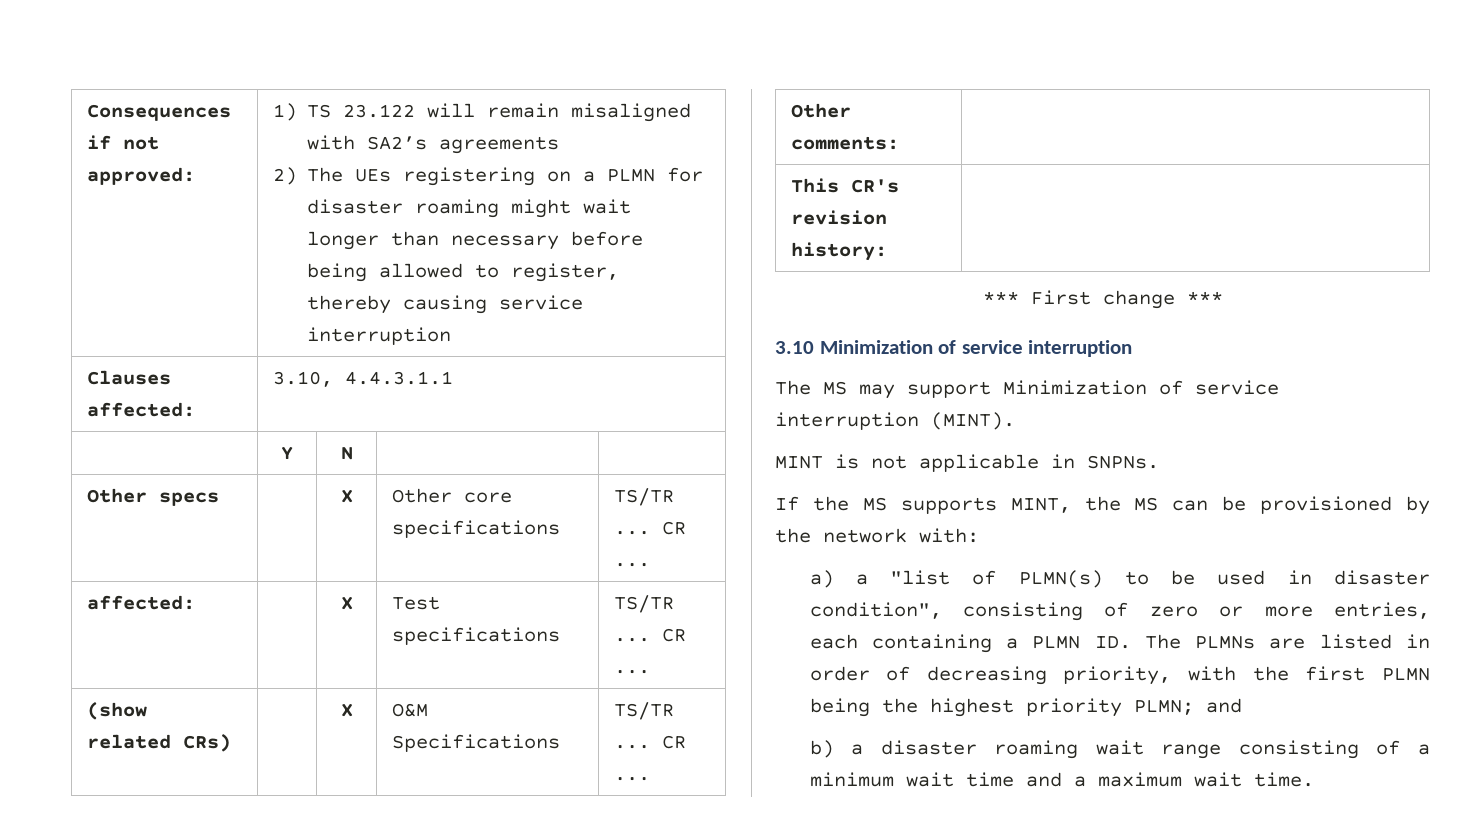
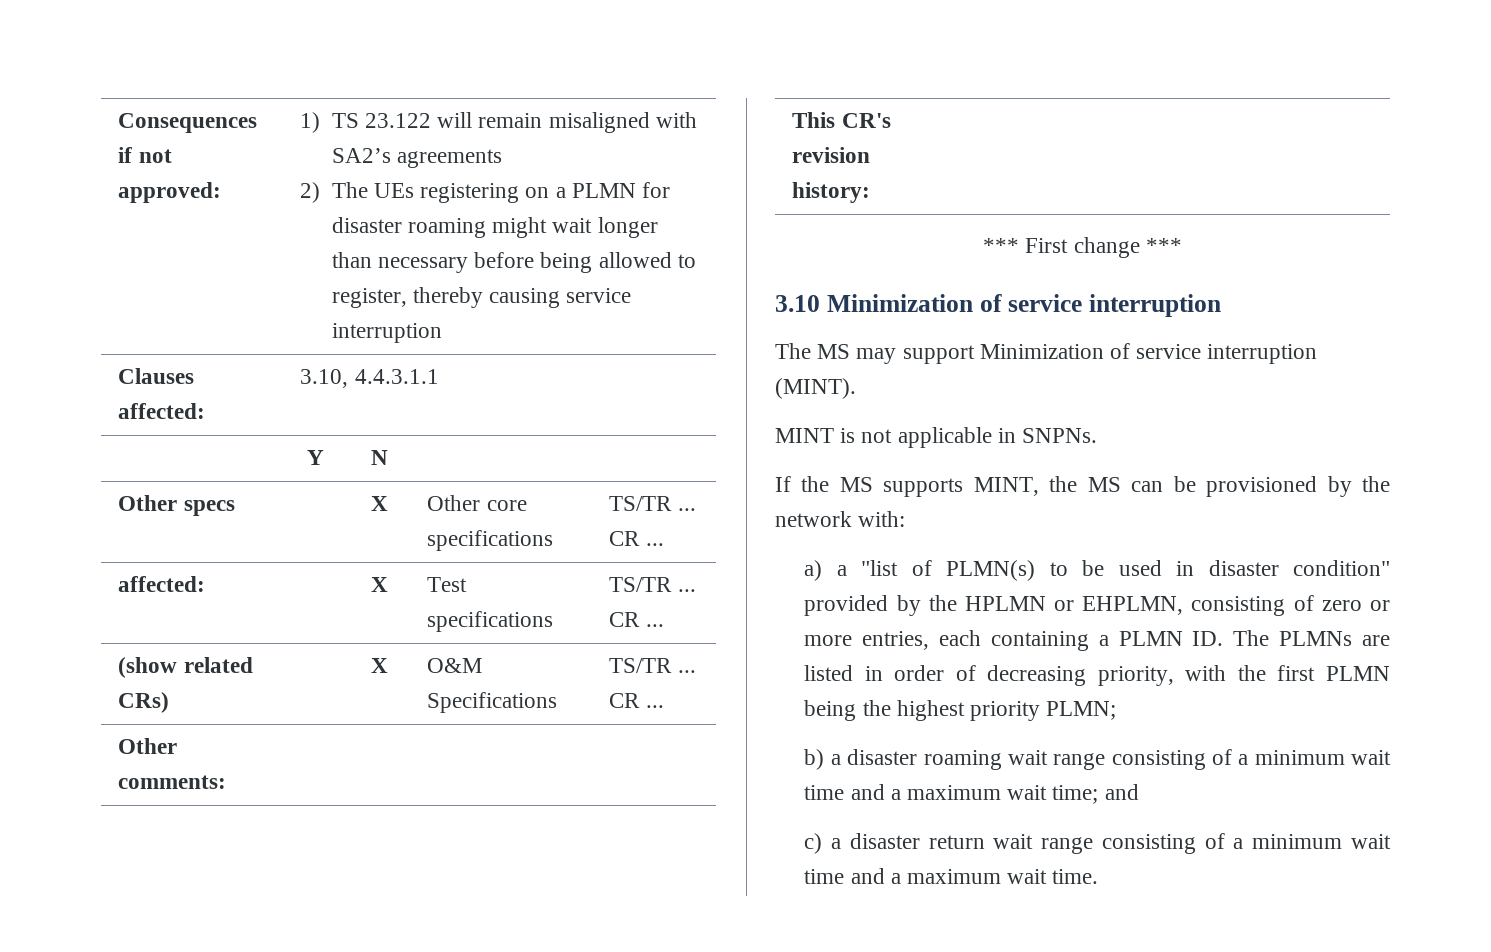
- a) a "list of PLMN(s) to be used in disaster condition", consisting of zero or more entries, each containing a PLMN ID. The PLMNs are listed in order of decreasing priority, with the first PLMN being the highest priority PLMN; and
+ a) a "list of PLMN(s) to be used in disaster condition" provided by the HPLMN or EHPLMN, consisting of zero or more entries, each containing a PLMN ID. The PLMNs are listed in order of decreasing priority, with the first PLMN being the highest priority PLMN;
- b) a disaster roaming wait range consisting of a minimum wait time and a maximum wait time.
+ b) a disaster roaming wait range consisting of a minimum wait time and a maximum wait time; and
+ c) a disaster return wait range consisting of a minimum wait time and a maximum wait time.

